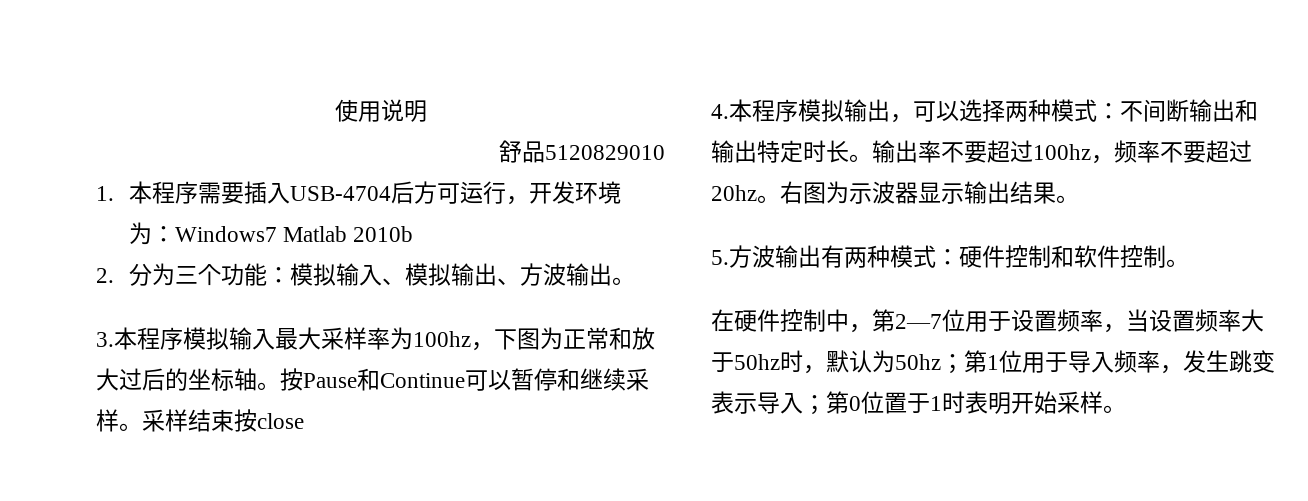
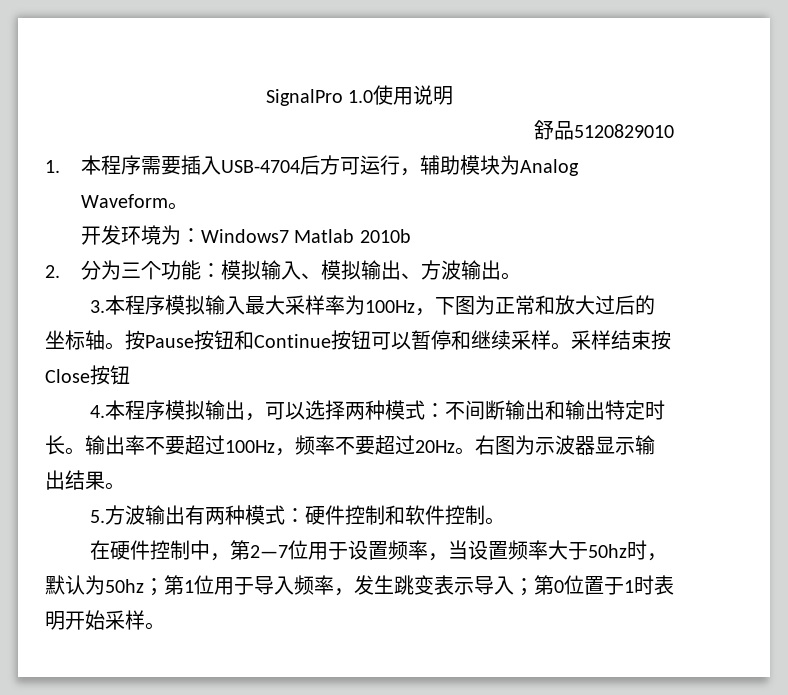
- 使用说明
+ SignalPro 1.0使用说明
- 1.本程序需要插入USB-4704后方可运行，开发环境为：Windows7 Matlab 2010b
+ 1.本程序需要插入USB-4704后方可运行，辅助模块为Analog Waveform。
+ 开发环境为：Windows7 Matlab 2010b
- 3.本程序模拟输入最大采样率为100hz，下图为正常和放大过后的坐标轴。
+ 3.本程序模拟输入最大采样率为100Hz，下图为正常和放大过后的坐标轴。
- 按Pause和Continue可以暂停和继续采样。
+ 按Pause按钮和Continue按钮可以暂停和继续采样。
- 采样结束按close
+ 采样结束按Close按钮
- 输出率不要超过100hz，频率不要超过20hz。
+ 输出率不要超过100Hz，频率不要超过20Hz。

